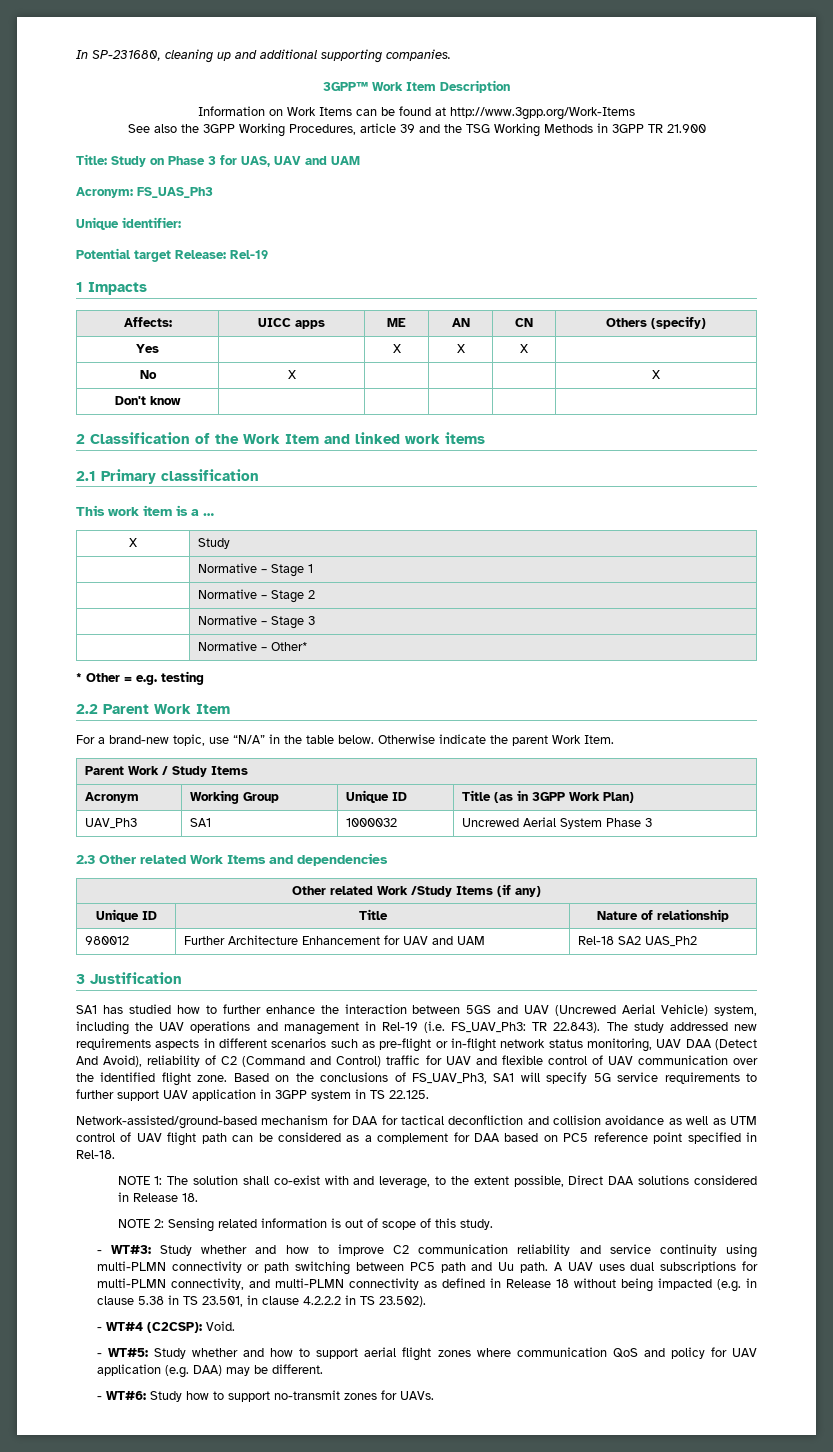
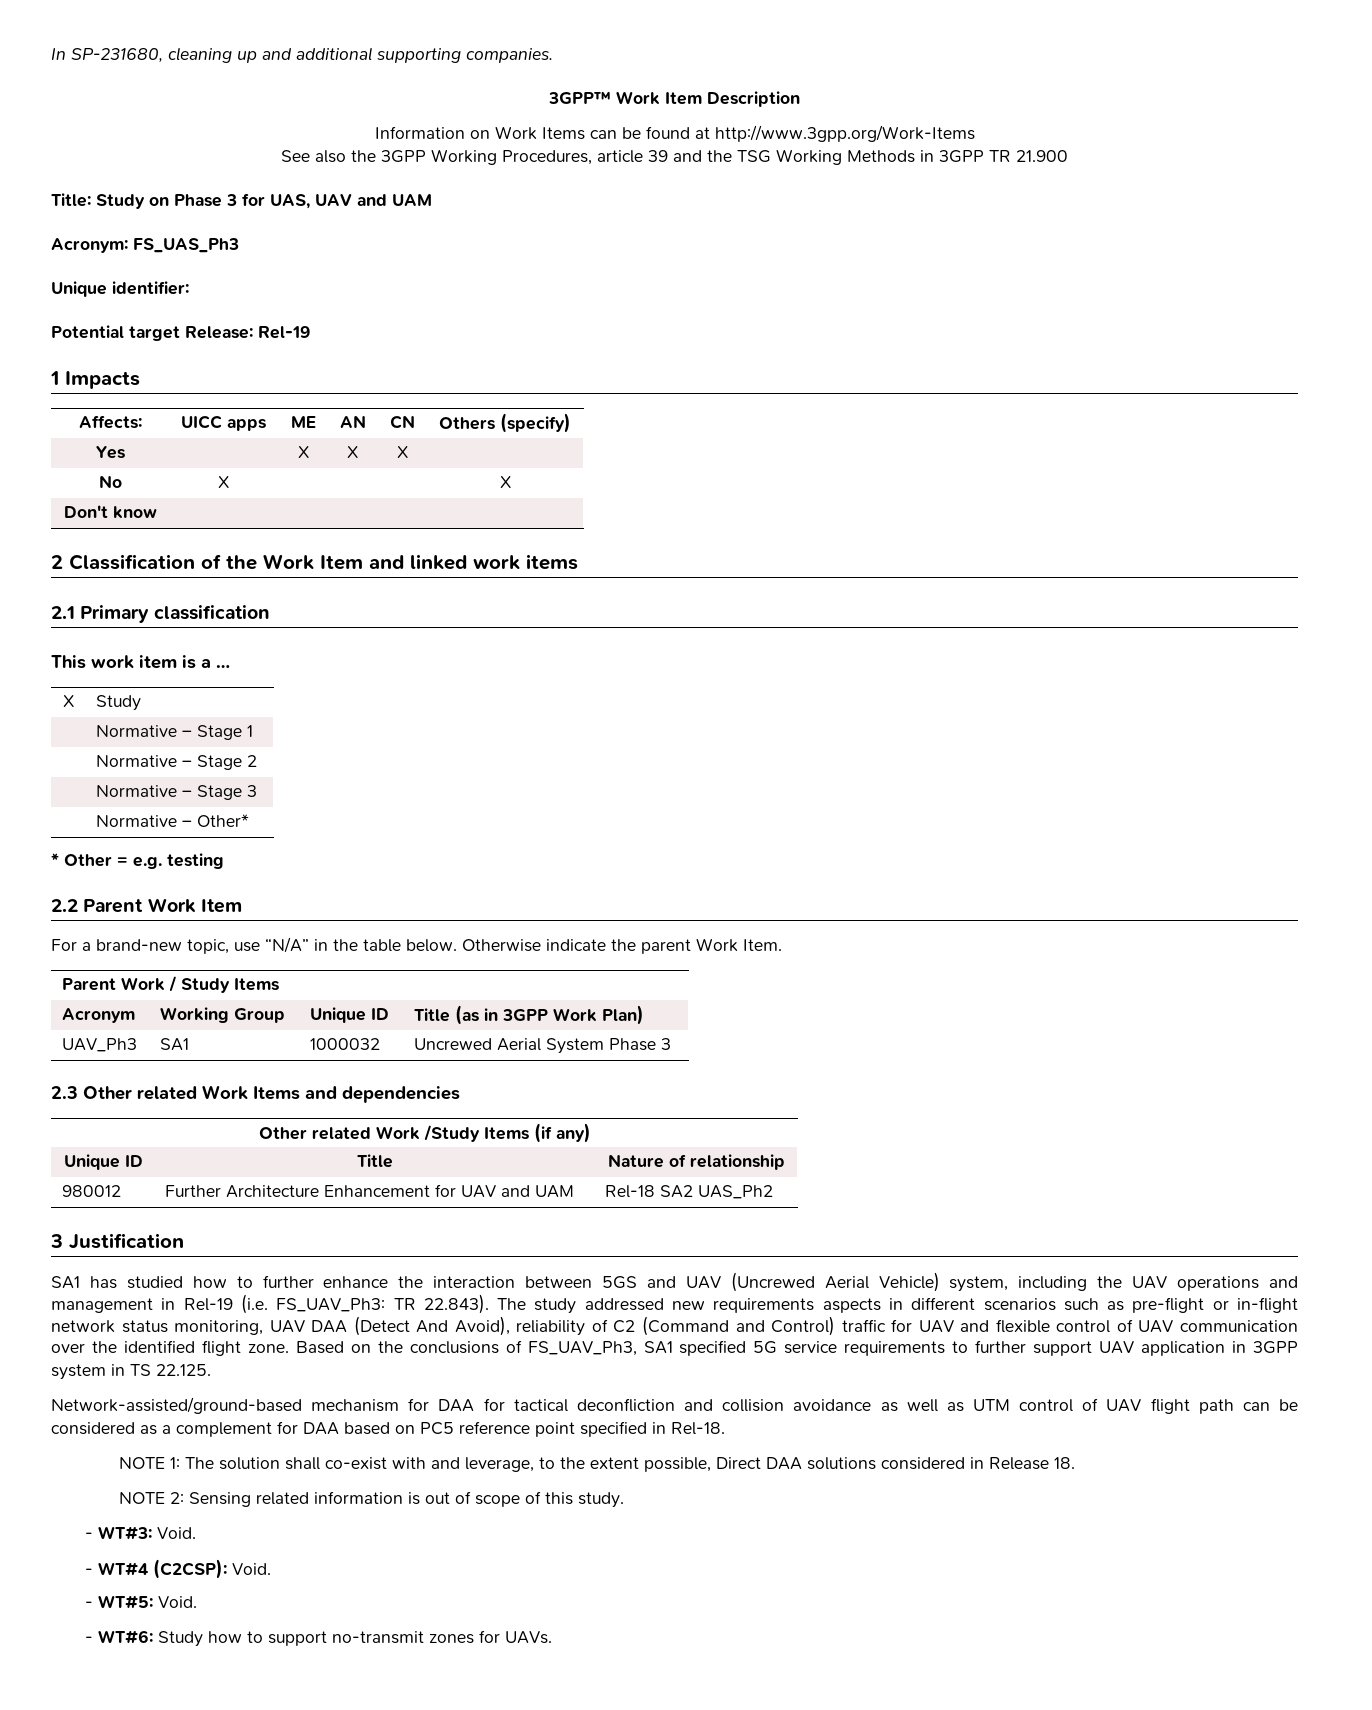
- Based on the conclusions of FS_UAV_Ph3, SA1 will specify 5G service requirements to further support UAV application in 3GPP system in TS 22.125.
+ Based on the conclusions of FS_UAV_Ph3, SA1 specified 5G service requirements to further support UAV application in 3GPP system in TS 22.125.
- - WT#3: Study whether and how to improve C2 communication reliability and service continuity using multi-PLMN connectivity or path switching between PC5 path and Uu path. A UAV uses dual subscriptions for multi-PLMN connectivity, and multi-PLMN connectivity as defined in Release 18 without being impacted (e.g. in clause 5.38 in TS 23.501, in clause 4.2.2.2 in TS 23.502).
+ - WT#3: Void.
- - WT#5: Study whether and how to support aerial flight zones where communication QoS and policy for UAV application (e.g. DAA) may be different.
+ - WT#5: Void.

